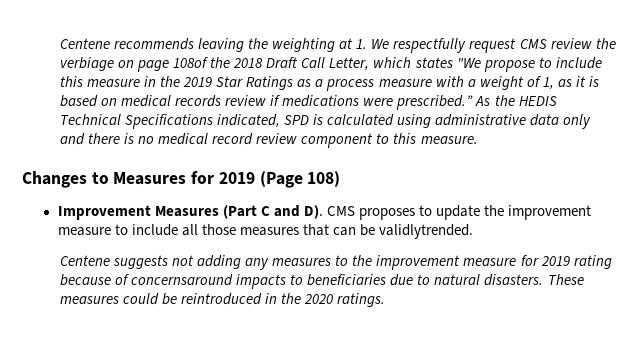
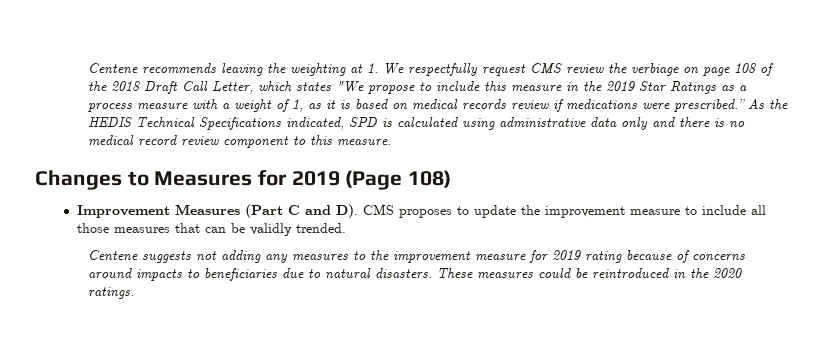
- Centene recommends leaving the weighting at 1. We respectfully request CMS review the verbiage on page 108of the 2018 Draft Call Letter, which states "We propose to include this measure in the 2019 Star Ratings as a process measure with a weight of 1, as it is based on medical records review if medications were prescribed.”
+ Centene recommends leaving the weighting at 1. We respectfully request CMS review the verbiage on page 108 of the 2018 Draft Call Letter, which states "We propose to include this measure in the 2019 Star Ratings as a process measure with a weight of 1, as it is based on medical records review if medications were prescribed.”
- Improvement Measures (Part C and D). CMS proposes to update the improvement measure to include all those measures that can be validlytrended.
+ Improvement Measures (Part C and D). CMS proposes to update the improvement measure to include all those measures that can be validly trended.
- Centene suggests not adding any measures to the improvement measure for 2019 rating because of concernsaround impacts to beneficiaries due to natural disasters.
+ Centene suggests not adding any measures to the improvement measure for 2019 rating because of concerns around impacts to beneficiaries due to natural disasters.

